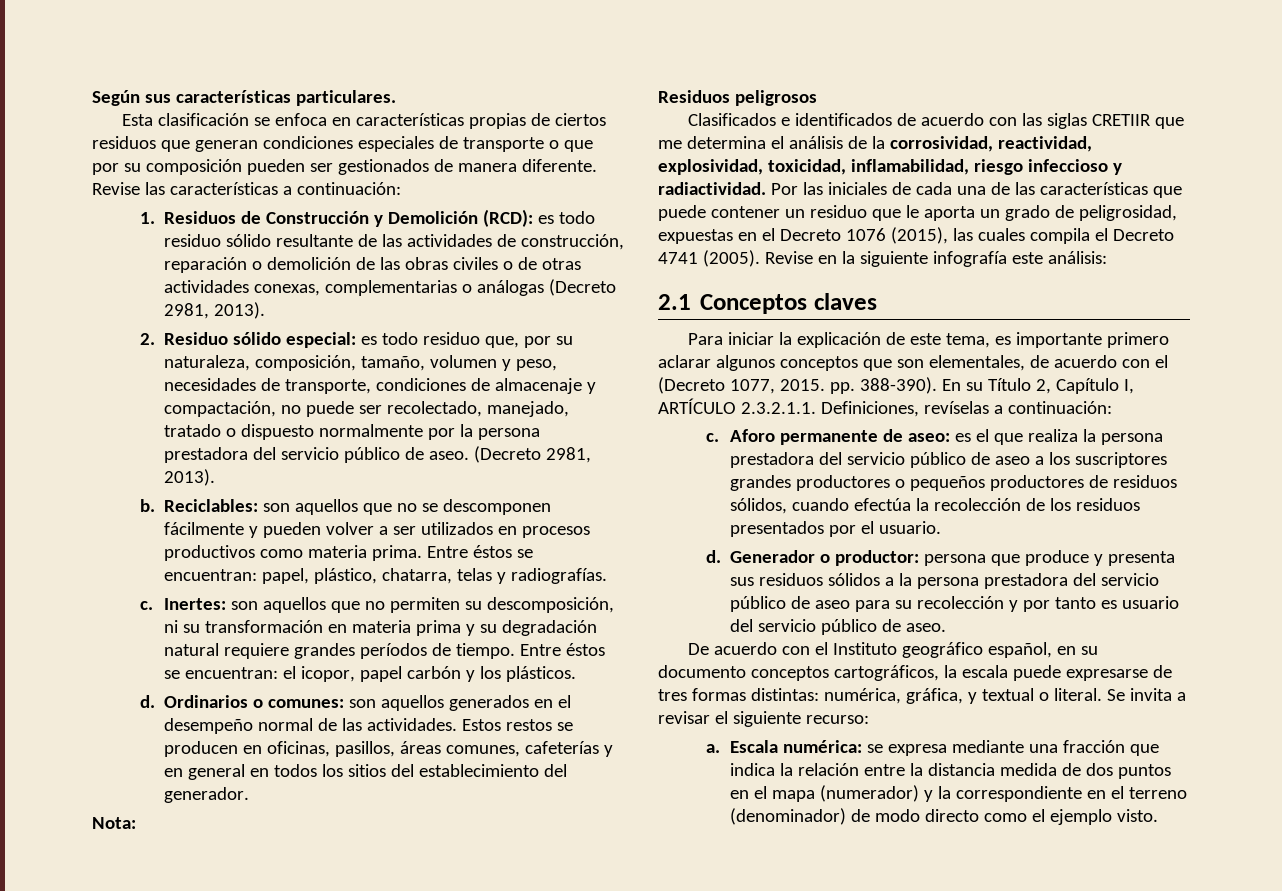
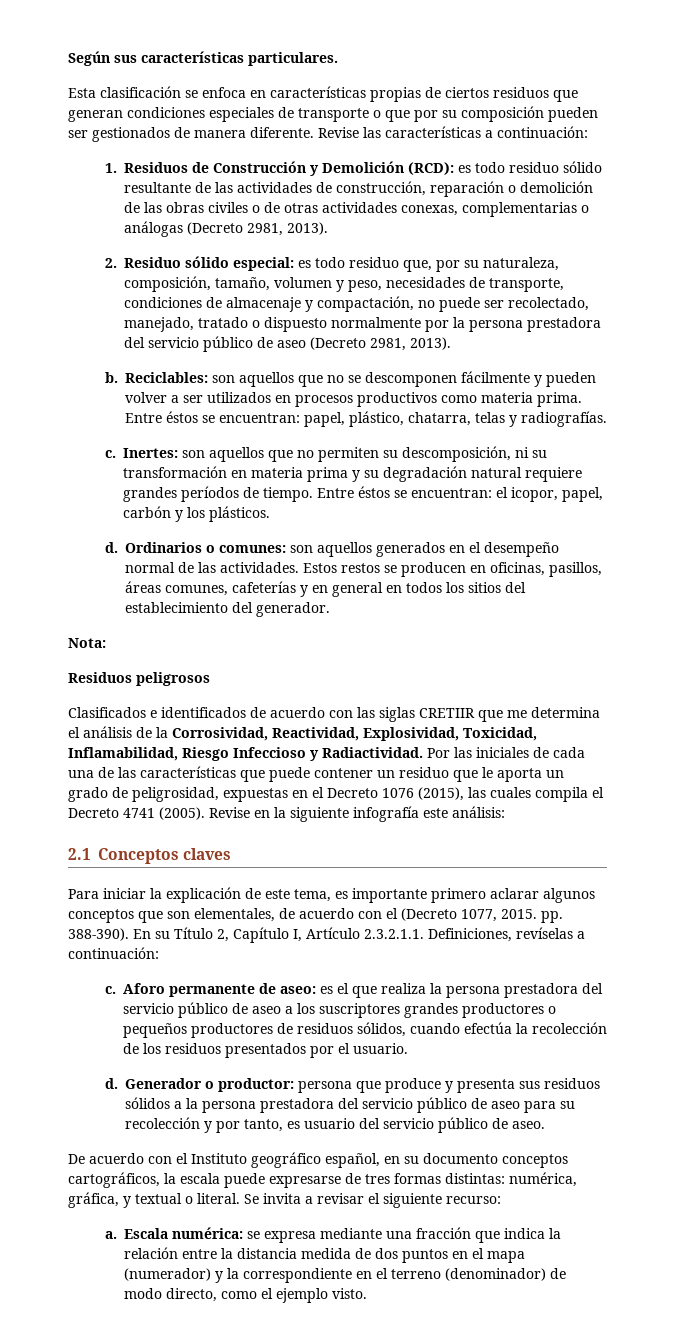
- 2. Residuo sólido especial: es todo residuo que, por su naturaleza, composición, tamaño, volumen y peso, necesidades de transporte, condiciones de almacenaje y compactación, no puede ser recolectado, manejado, tratado o dispuesto normalmente por la persona prestadora del servicio público de aseo. (Decreto 2981, 2013).
+ 2. Residuo sólido especial: es todo residuo que, por su naturaleza, composición, tamaño, volumen y peso, necesidades de transporte, condiciones de almacenaje y compactación, no puede ser recolectado, manejado, tratado o dispuesto normalmente por la persona prestadora del servicio público de aseo (Decreto 2981, 2013).
- Entre éstos se encuentran: el icopor, papel carbón y los plásticos.
+ Entre éstos se encuentran: el icopor, papel, carbón y los plásticos.
- Clasificados e identificados de acuerdo con las siglas CRETIIR que me determina el análisis de la corrosividad, reactividad, explosividad, toxicidad, inflamabilidad, riesgo infeccioso y radiactividad.
+ Clasificados e identificados de acuerdo con las siglas CRETIIR que me determina el análisis de la Corrosividad, Reactividad, Explosividad, Toxicidad, Inflamabilidad, Riesgo Infeccioso y Radiactividad.
- En su Título 2, Capítulo I, ARTÍCULO 2.3.2.1.1. Definiciones, revíselas a continuación:
+ En su Título 2, Capítulo I, Artículo 2.3.2.1.1. Definiciones, revíselas a continuación:
- Generador o productor: persona que produce y presenta sus residuos sólidos a la persona prestadora del servicio público de aseo para su recolección y por tanto es usuario del servicio público de aseo.
+ Generador o productor: persona que produce y presenta sus residuos sólidos a la persona prestadora del servicio público de aseo para su recolección y por tanto, es usuario del servicio público de aseo.
- Escala numérica: se expresa mediante una fracción que indica la relación entre la distancia medida de dos puntos en el mapa (numerador) y la correspondiente en el terreno (denominador) de modo directo como el ejemplo visto.
+ Escala numérica: se expresa mediante una fracción que indica la relación entre la distancia medida de dos puntos en el mapa (numerador) y la correspondiente en el terreno (denominador) de modo directo, como el ejemplo visto.

